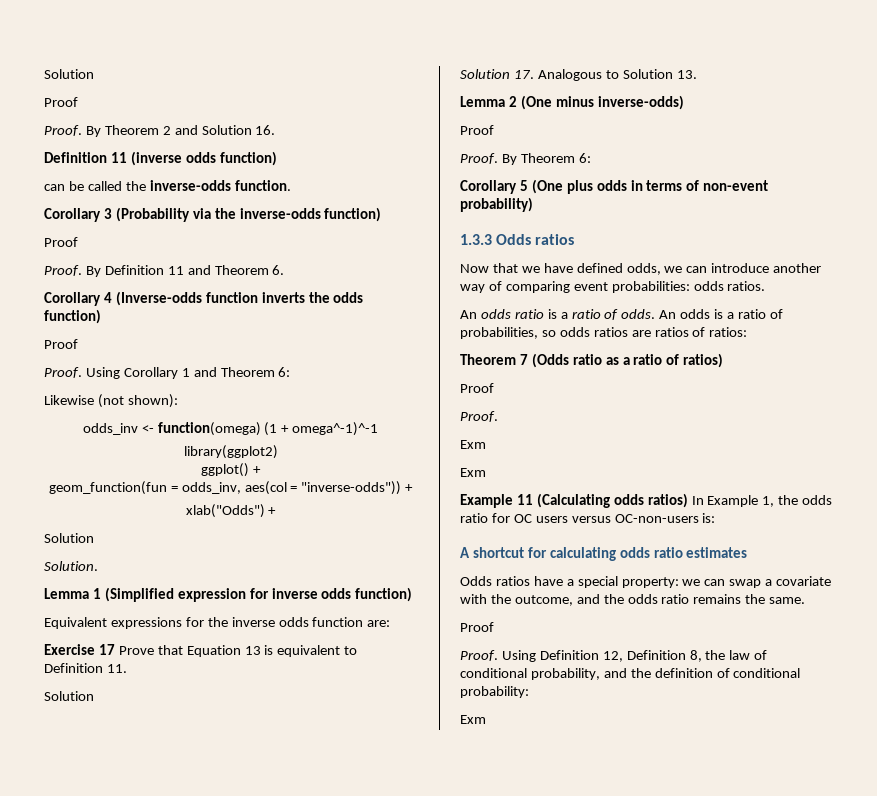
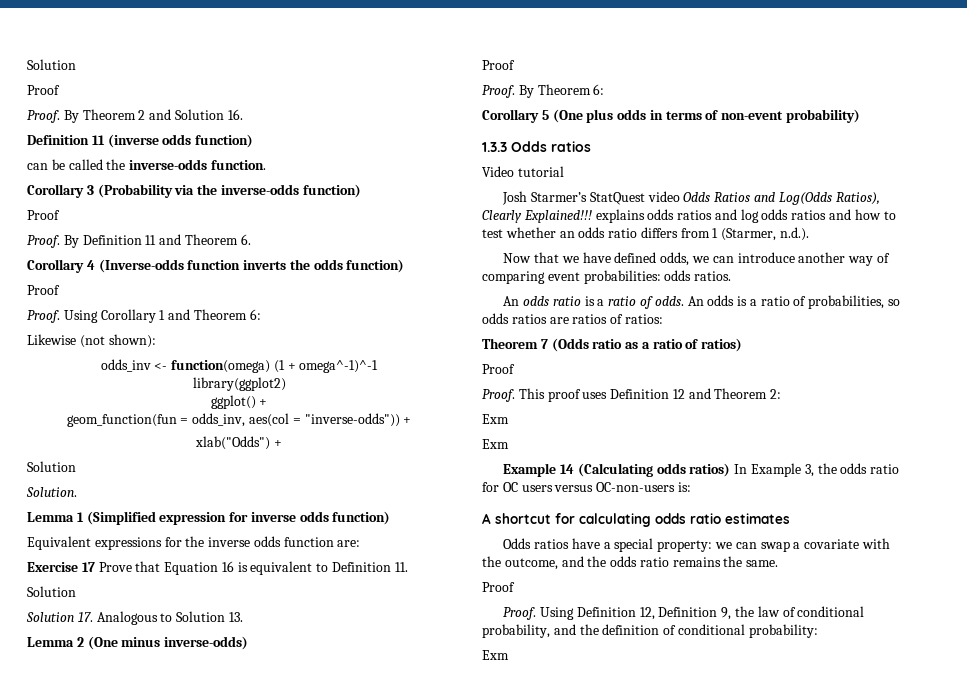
- Exercise 17 Prove that Equation 13 is equivalent to Definition 11.
+ Exercise 17 Prove that Equation 16 is equivalent to Definition 11.
+ Video tutorial
+ Josh Starmer’s StatQuest video Odds Ratios and Log(Odds Ratios), Clearly Explained!!! explains odds ratios and log odds ratios and how to test whether an odds ratio differs from 1 (Starmer, n.d.).
+ This proof uses Definition 12 and Theorem 2:
- Example 11 (Calculating odds ratios) In Example 1, the odds ratio for OC users versus OC-non-users is:
+ Example 14 (Calculating odds ratios) In Example 3, the odds ratio for OC users versus OC-non-users is:
- Using Definition 12, Definition 8, the law of conditional probability, and the definition of conditional probability:
+ Using Definition 12, Definition 9, the law of conditional probability, and the definition of conditional probability:

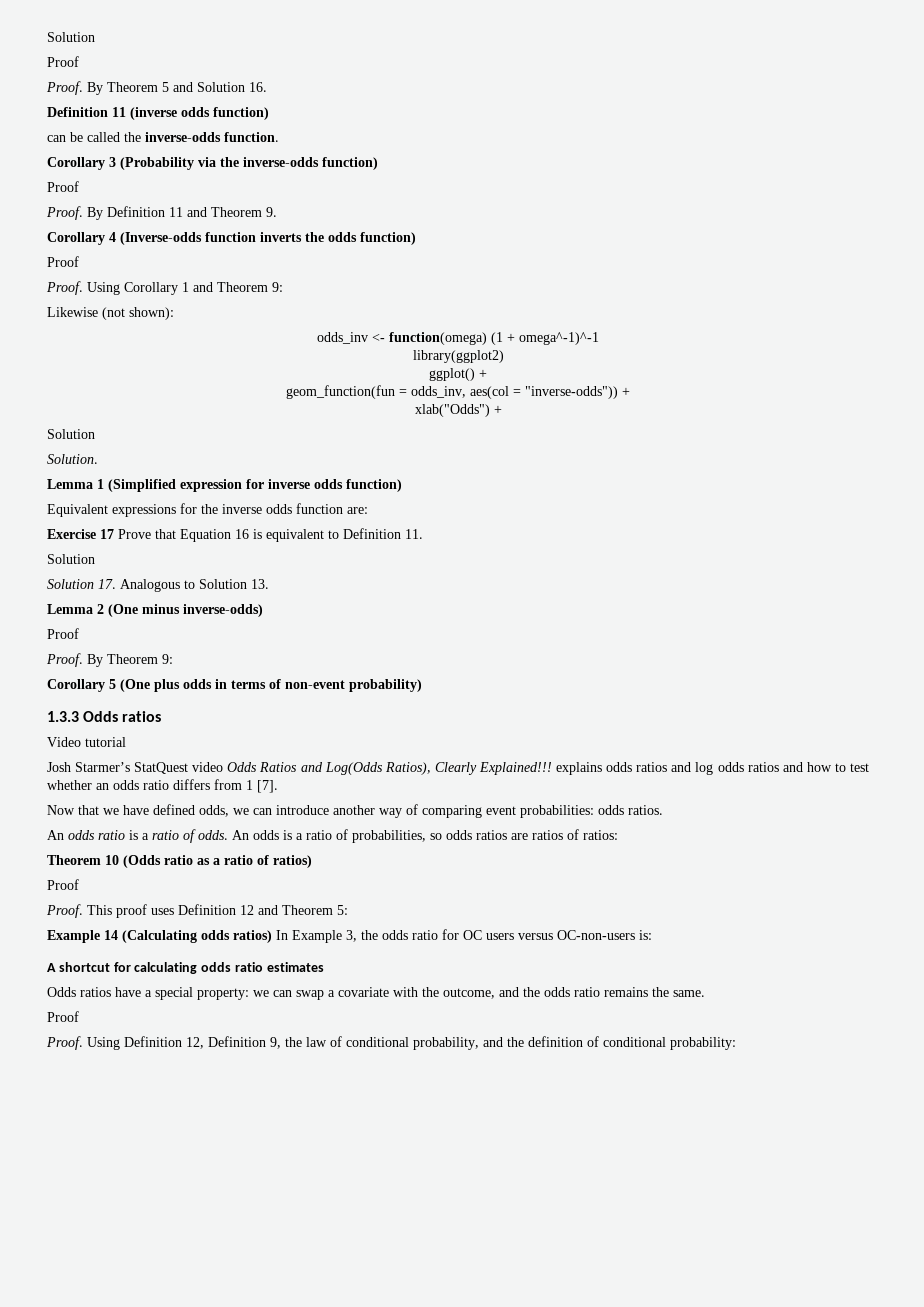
- By Theorem 2 and Solution 16.
+ By Theorem 5 and Solution 16.
- By Definition 11 and Theorem 6.
+ By Definition 11 and Theorem 9.
- Using Corollary 1 and Theorem 6:
+ Using Corollary 1 and Theorem 9:
- By Theorem 6:
+ By Theorem 9:
- Josh Starmer’s StatQuest video Odds Ratios and Log(Odds Ratios), Clearly Explained!!! explains odds ratios and log odds ratios and how to test whether an odds ratio differs from 1 (Starmer, n.d.).
+ Josh Starmer’s StatQuest video Odds Ratios and Log(Odds Ratios), Clearly Explained!!! explains odds ratios and log odds ratios and how to test whether an odds ratio differs from 1 [7].
- Theorem 7 (Odds ratio as a ratio of ratios)
+ Theorem 10 (Odds ratio as a ratio of ratios)
- This proof uses Definition 12 and Theorem 2:
- Exm
- Exm
+ This proof uses Definition 12 and Theorem 5:
  Using Definition 12, Definition 9, the law of conditional probability, and the definition of conditional probability:
- Exm

